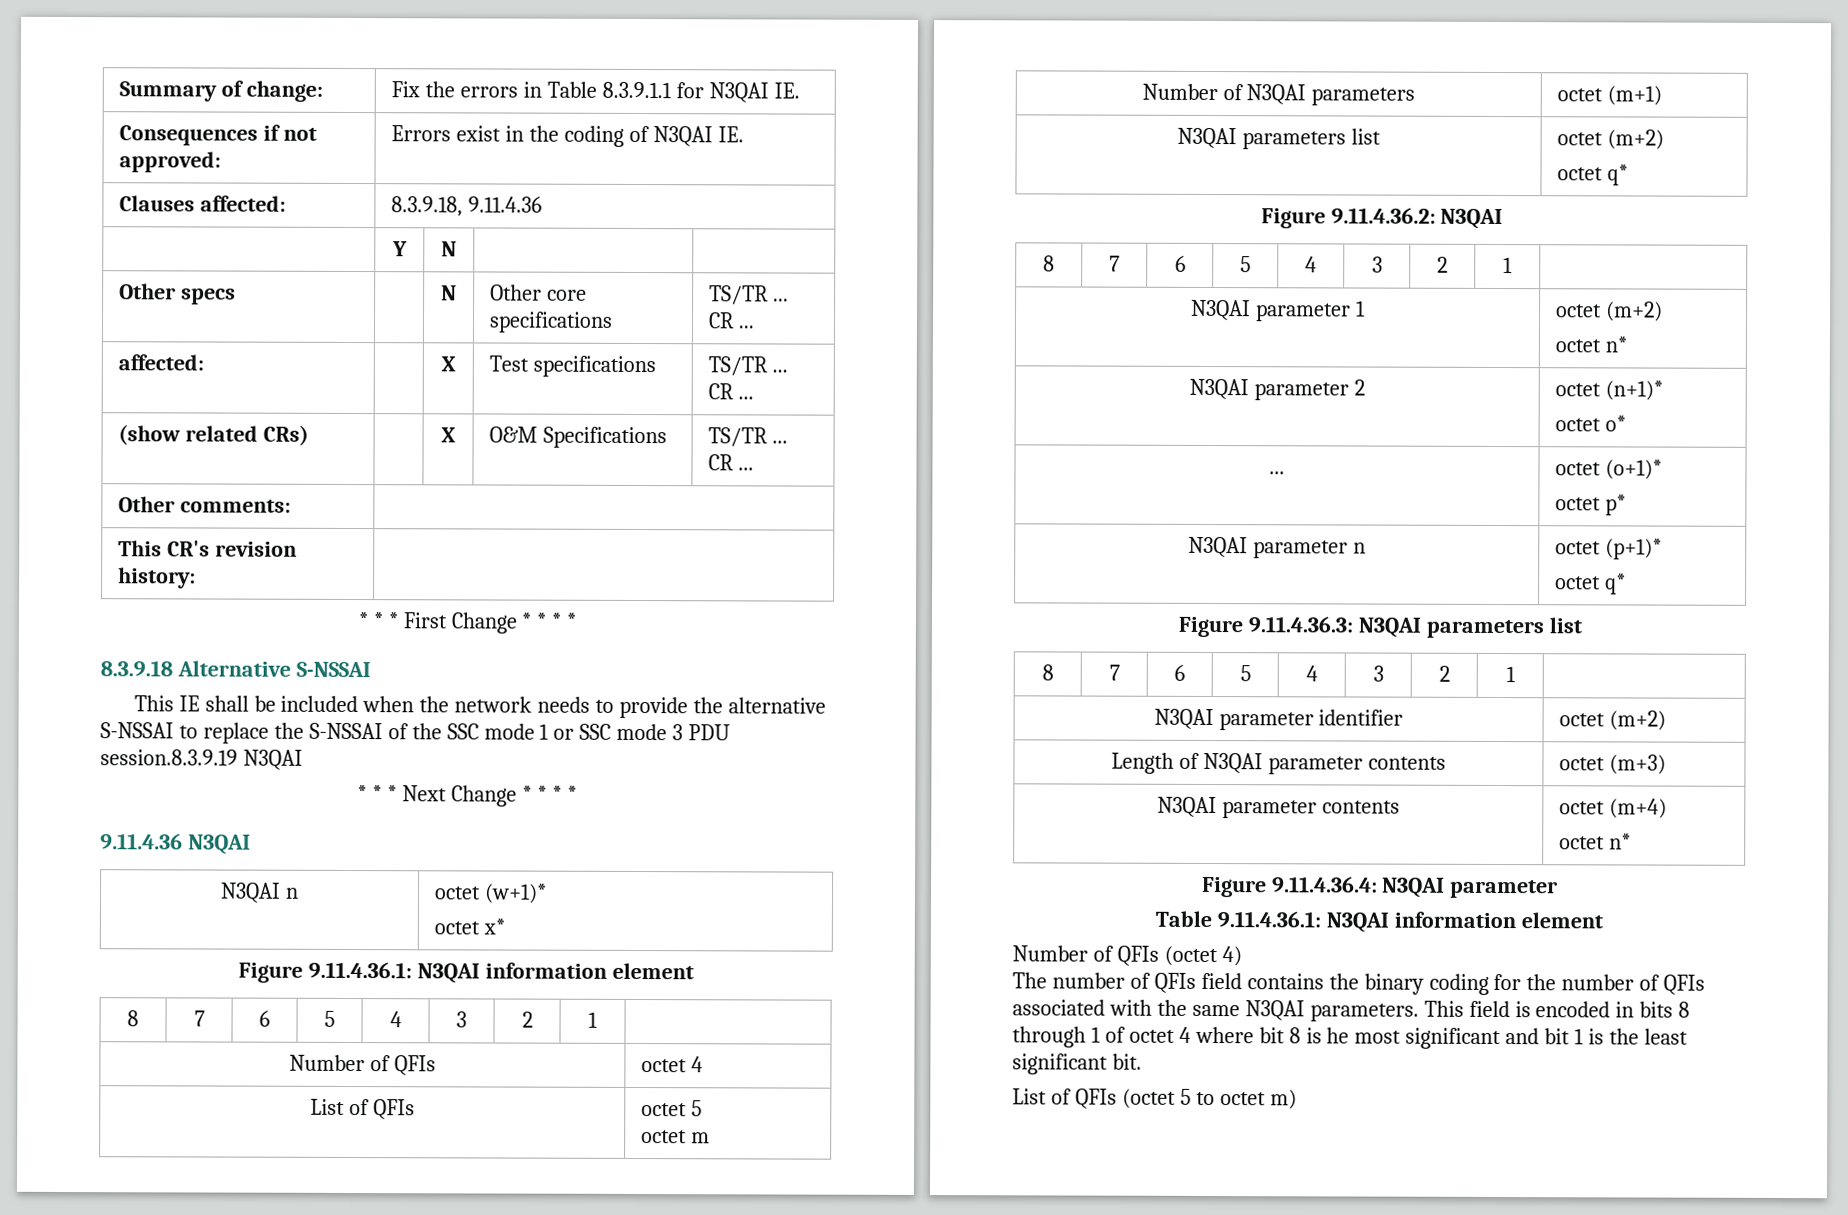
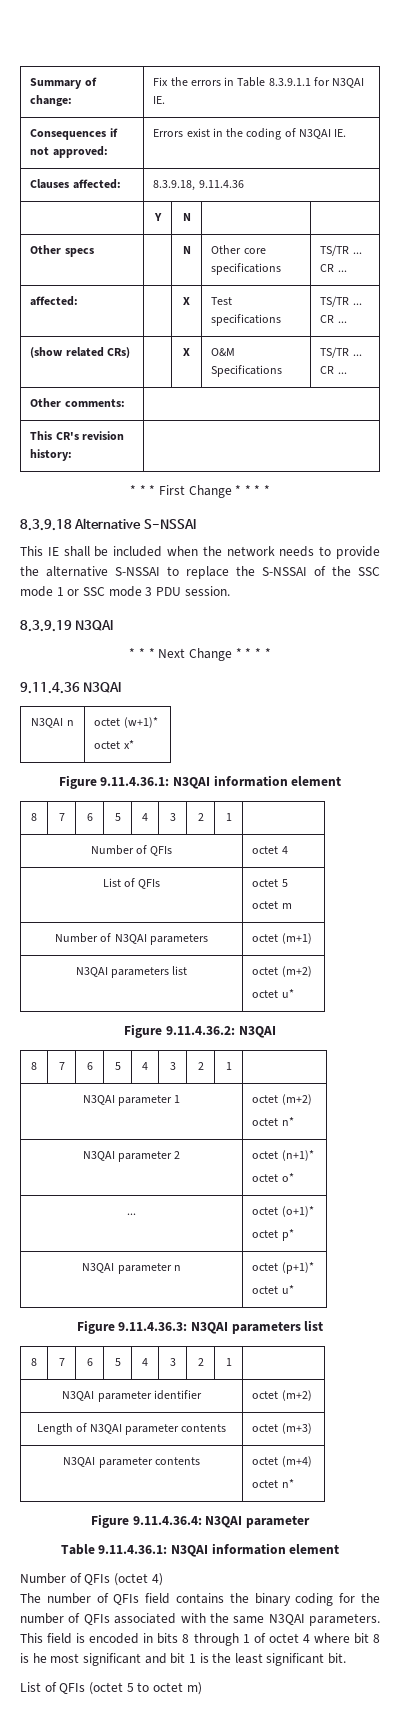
- This IE shall be included when the network needs to provide the alternative S-NSSAI to replace the S-NSSAI of the SSC mode 1 or SSC mode 3 PDU session.8.3.9.19 N3QAI
+ This IE shall be included when the network needs to provide the alternative S-NSSAI to replace the S-NSSAI of the SSC mode 1 or SSC mode 3 PDU session.
+ 8.3.9.19 N3QAI
  N3QAI parameters list | octet (m+2)
- octet q*
+ octet u*
  N3QAI parameter n | octet (p+1)*
- octet q*
+ octet u*

